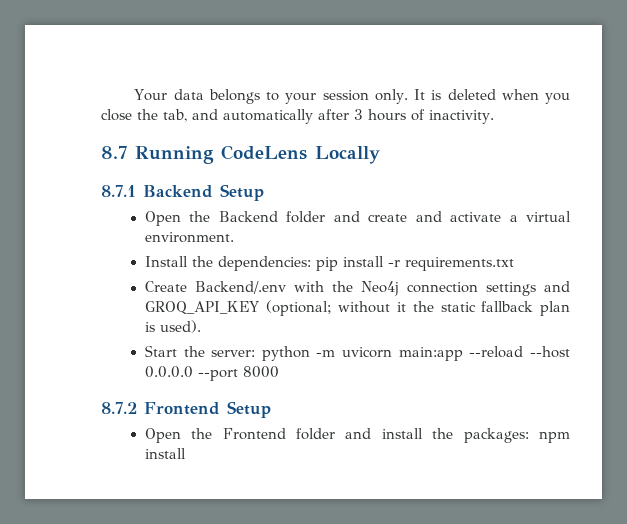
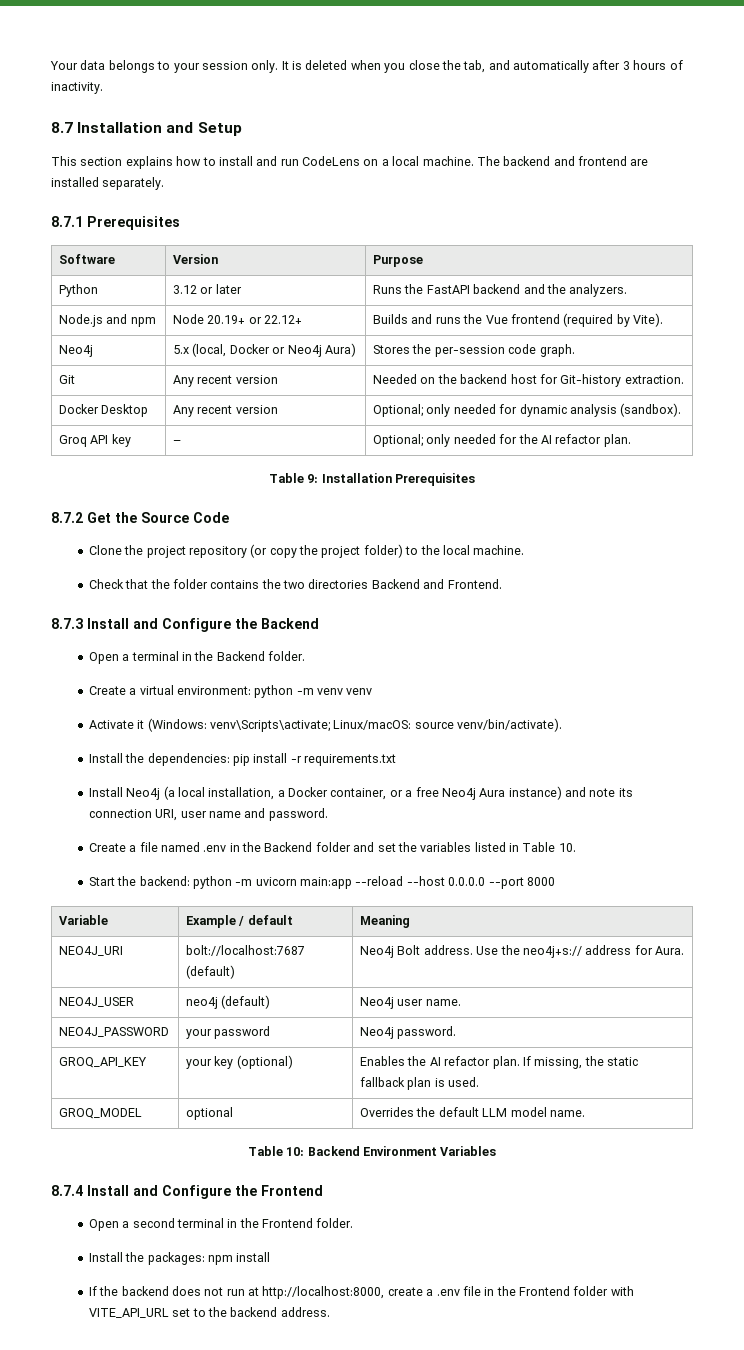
- 8.7 Running CodeLens Locally
- 8.7.1 Backend Setup
- Open the Backend folder and create and activate a virtual environment.
+ 8.7 Installation and Setup
+ This section explains how to install and run CodeLens on a local machine. The backend and frontend are installed separately.
+ 8.7.1 Prerequisites
+ Software | Version | Purpose
+ Python | 3.12 or later | Runs the FastAPI backend and the analyzers.
+ Node.js and npm | Node 20.19+ or 22.12+ | Builds and runs the Vue frontend (required by Vite).
+ Neo4j | 5.x (local, Docker or Neo4j Aura) | Stores the per-session code graph.
+ Git | Any recent version | Needed on the backend host for Git-history extraction.
+ Docker Desktop | Any recent version | Optional; only needed for dynamic analysis (sandbox).
+ Groq API key | – | Optional; only needed for the AI refactor plan.
+ Table 9: Installation Prerequisites
+ 8.7.2 Get the Source Code
+ Clone the project repository (or copy the project folder) to the local machine.
+ Check that the folder contains the two directories Backend and Frontend.
+ 8.7.3 Install and Configure the Backend
+ Open a terminal in the Backend folder.
+ Create a virtual environment: python -m venv venv
+ Activate it (Windows: venv\Scripts\activate; Linux/macOS: source venv/bin/activate).
- Create Backend/.env with the Neo4j connection settings and GROQ_API_KEY (optional; without it the static fallback plan is used).
+ Install Neo4j (a local installation, a Docker container, or a free Neo4j Aura instance) and note its connection URI, user name and password.
+ Create a file named .env in the Backend folder and set the variables listed in Table 10.
- Start the server: python -m uvicorn main:app --reload --host 0.0.0.0 --port 8000
+ Start the backend: python -m uvicorn main:app --reload --host 0.0.0.0 --port 8000
- 8.7.2 Frontend Setup
- Open the Frontend folder and install the packages: npm install
+ Variable | Example / default | Meaning
+ NEO4J_URI | bolt://localhost:7687 (default) | Neo4j Bolt address. Use the neo4j+s:// address for Aura.
+ NEO4J_USER | neo4j (default) | Neo4j user name.
+ NEO4J_PASSWORD | your password | Neo4j password.
+ GROQ_API_KEY | your key (optional) | Enables the AI refactor plan. If missing, the static fallback plan is used.
+ GROQ_MODEL | optional | Overrides the default LLM model name.
+ Table 10: Backend Environment Variables
+ 8.7.4 Install and Configure the Frontend
+ Open a second terminal in the Frontend folder.
+ Install the packages: npm install
+ If the backend does not run at http://localhost:8000, create a .env file in the Frontend folder with VITE_API_URL set to the backend address.

